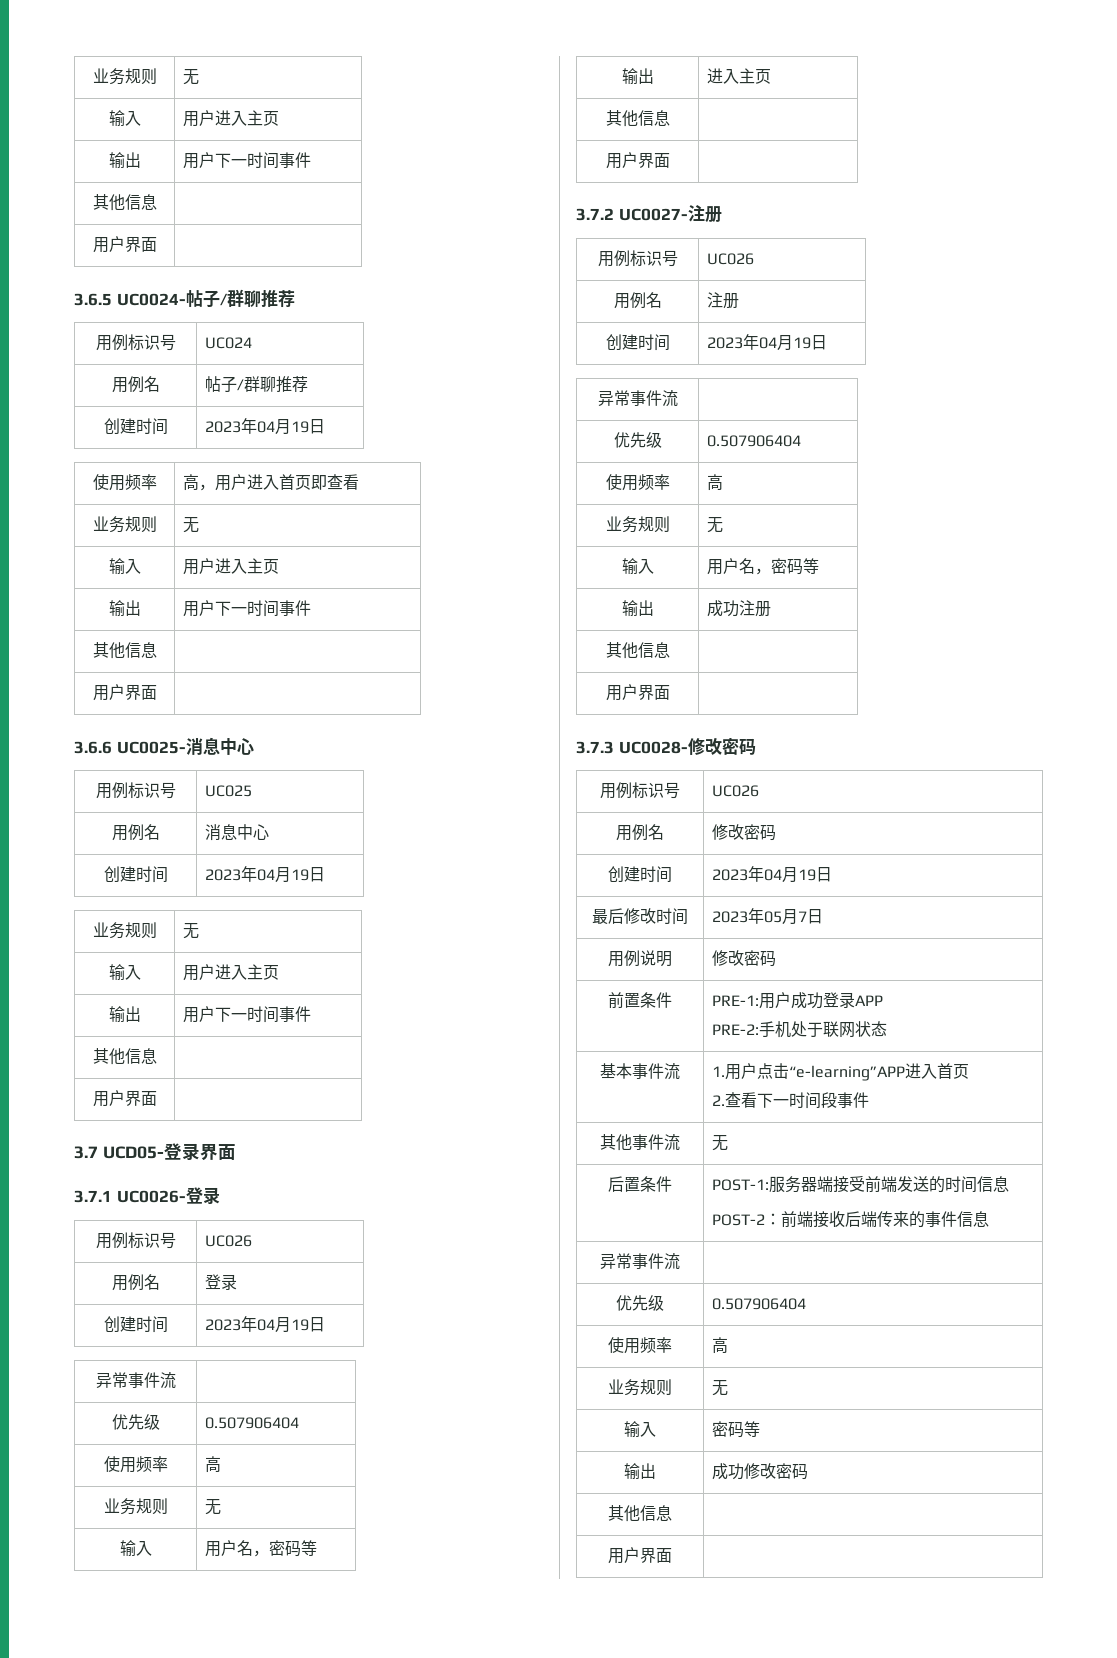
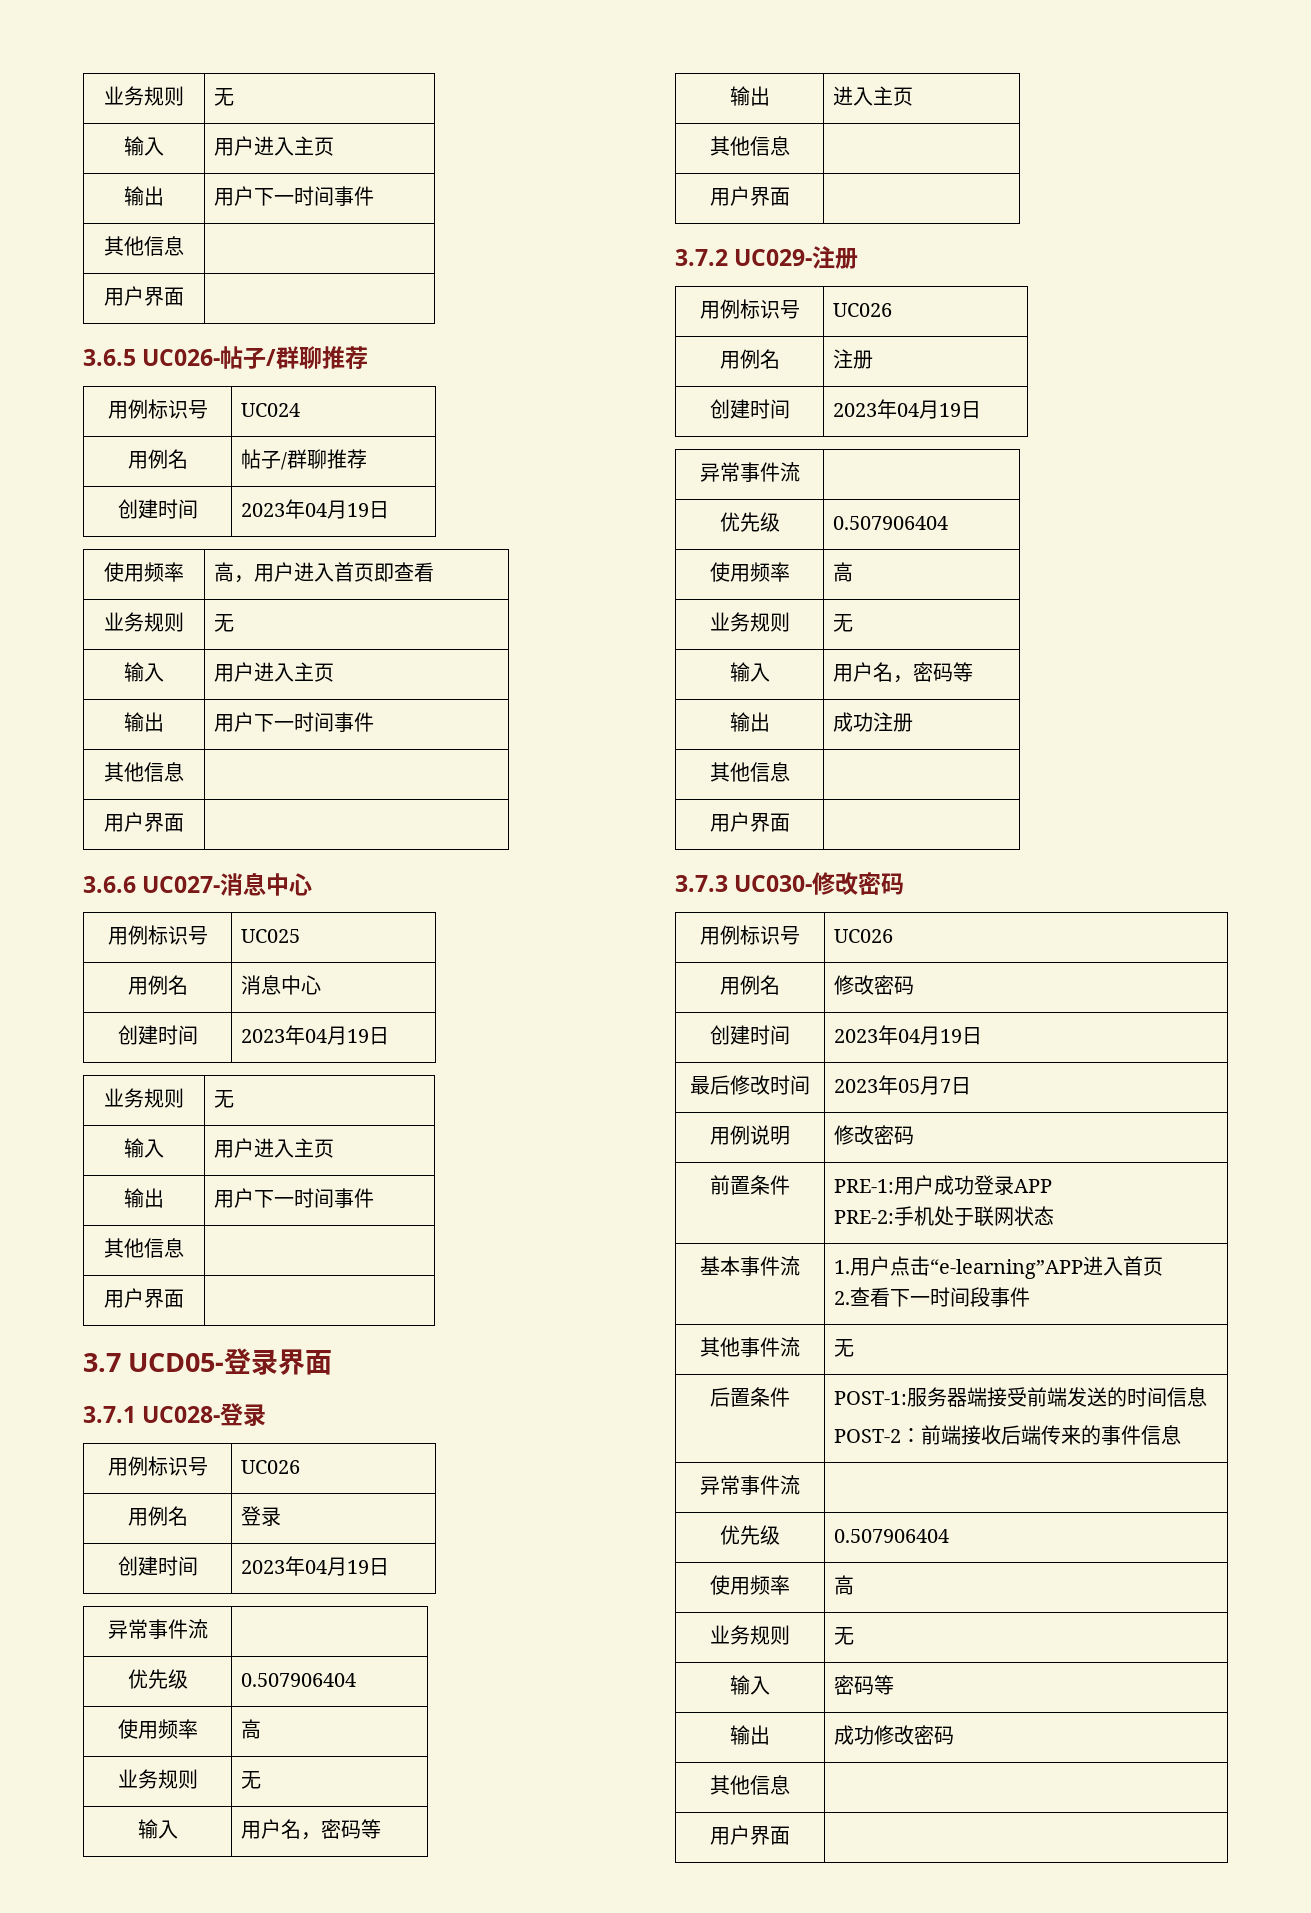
- 3.6.5 UC0024-帖子/群聊推荐
+ 3.6.5 UC026-帖子/群聊推荐
- 3.6.6 UC0025-消息中心
+ 3.6.6 UC027-消息中心
- 3.7.1 UC0026-登录
+ 3.7.1 UC028-登录
- 3.7.2 UC0027-注册
+ 3.7.2 UC029-注册
- 3.7.3 UC0028-修改密码
+ 3.7.3 UC030-修改密码

